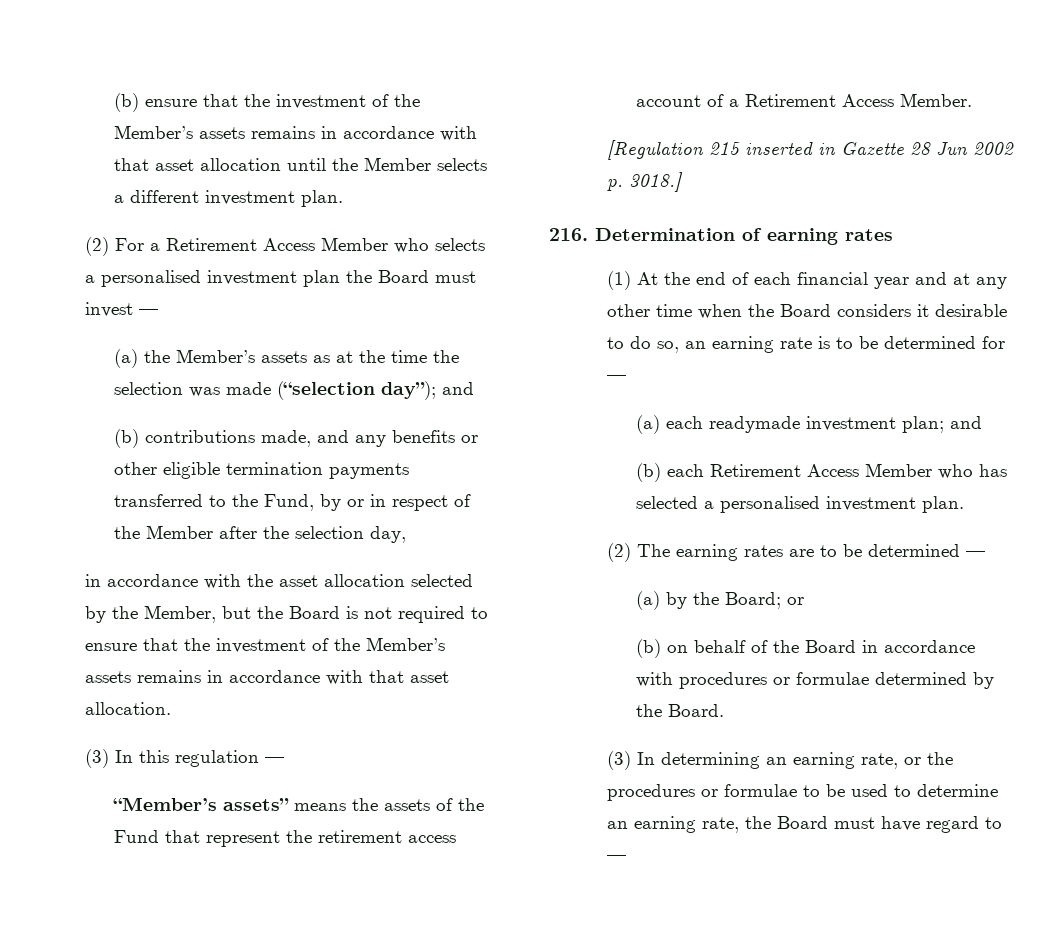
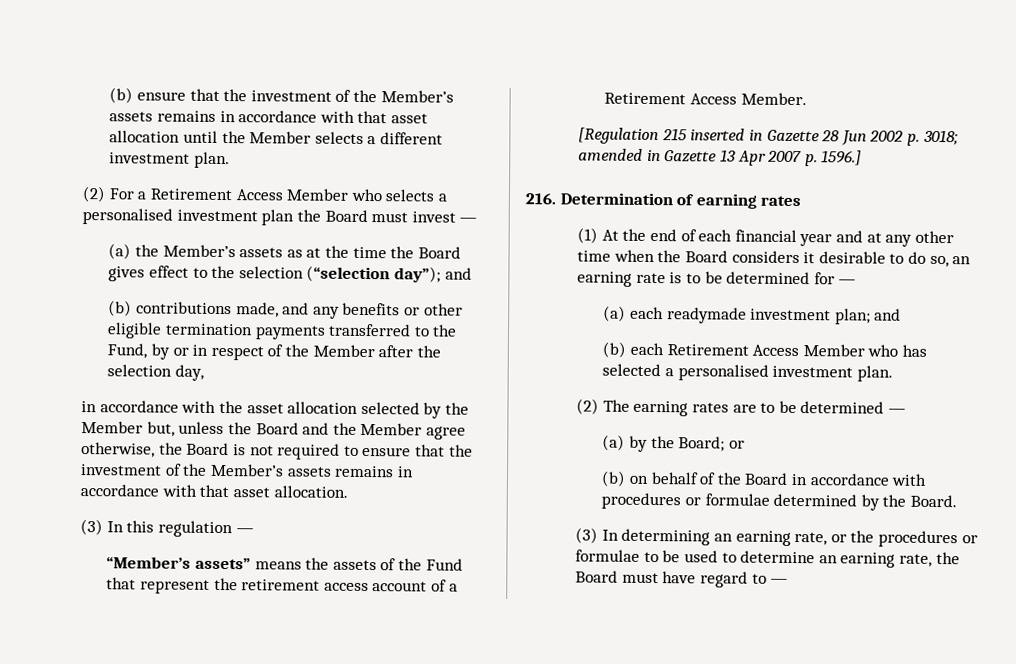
- (a) the Member’s assets as at the time the selection was made (“selection day”); and
+ (a) the Member’s assets as at the time the Board gives effect to the selection (“selection day”); and
- in accordance with the asset allocation selected by the Member, but the Board is not required to ensure that the investment of the Member’s assets remains in accordance with that asset allocation.
+ in accordance with the asset allocation selected by the Member but, unless the Board and the Member agree otherwise, the Board is not required to ensure that the investment of the Member’s assets remains in accordance with that asset allocation.
- [Regulation 215 inserted in Gazette 28 Jun 2002 p. 3018.]
+ [Regulation 215 inserted in Gazette 28 Jun 2002 p. 3018; amended in Gazette 13 Apr 2007 p. 1596.]

